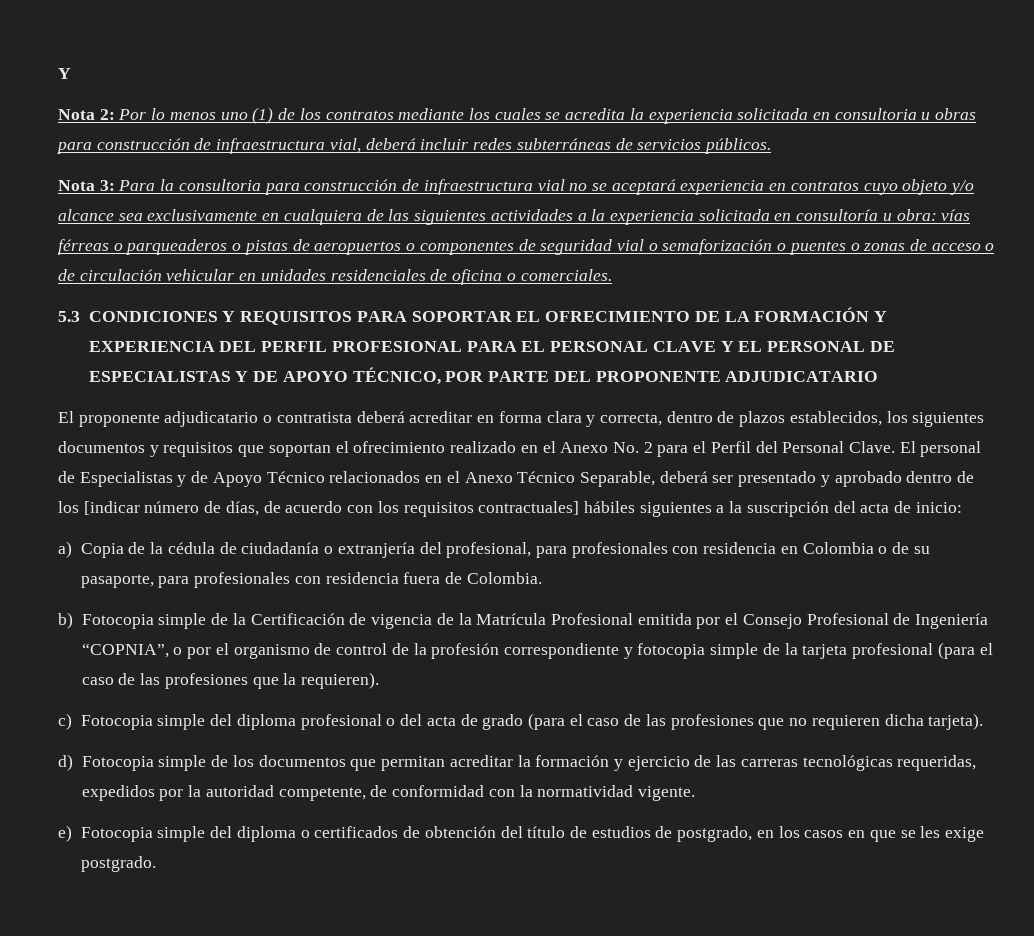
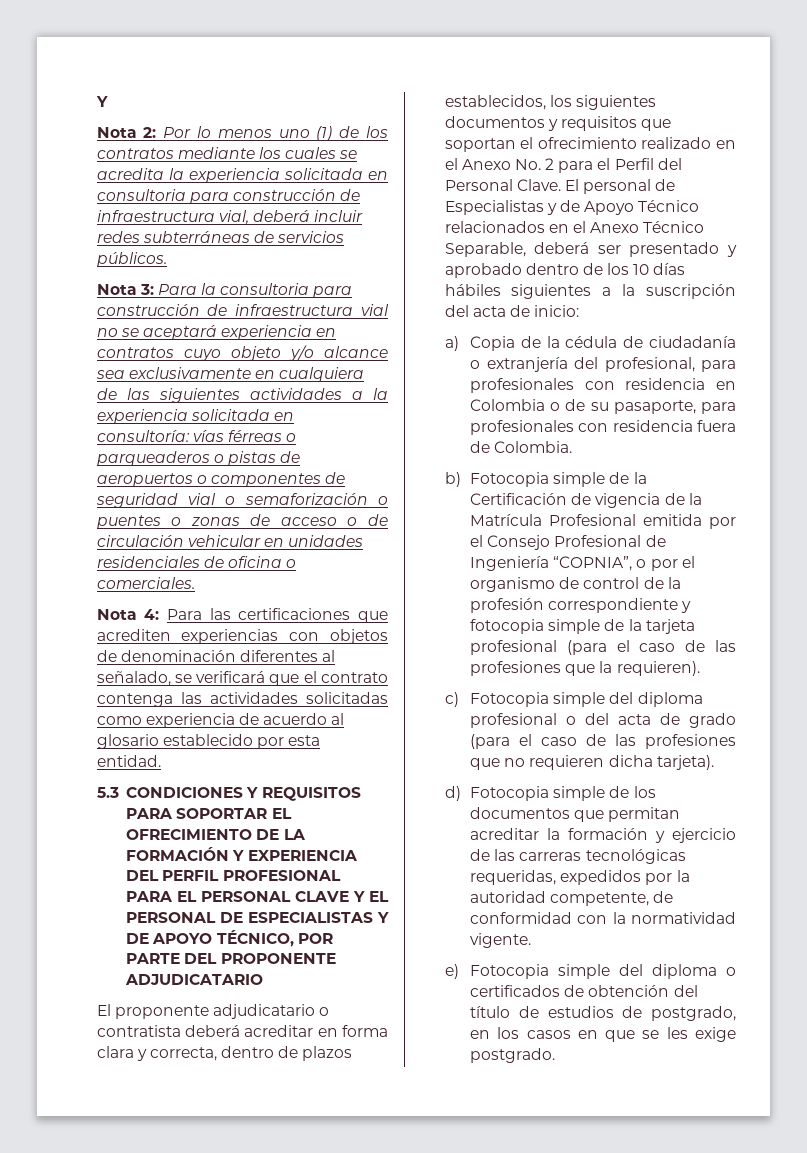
- Nota 2: Por lo menos uno (1) de los contratos mediante los cuales se acredita la experiencia solicitada en consultoria u obras para construcción de infraestructura vial, deberá incluir redes subterráneas de servicios públicos.
+ Nota 2: Por lo menos uno (1) de los contratos mediante los cuales se acredita la experiencia solicitada en consultoria para construcción de infraestructura vial, deberá incluir redes subterráneas de servicios públicos.
- Para la consultoria para construcción de infraestructura vial no se aceptará experiencia en contratos cuyo objeto y/o alcance sea exclusivamente en cualquiera de las siguientes actividades a la experiencia solicitada en consultoría u obra:
+ Para la consultoria para construcción de infraestructura vial no se aceptará experiencia en contratos cuyo objeto y/o alcance sea exclusivamente en cualquiera de las siguientes actividades a la experiencia solicitada en consultoría:
+ Nota 4: Para las certificaciones que acrediten experiencias con objetos de denominación diferentes al señalado, se verificará que el contrato contenga las actividades solicitadas como experiencia de acuerdo al glosario establecido por esta entidad.
- El personal de Especialistas y de Apoyo Técnico relacionados en el Anexo Técnico Separable, deberá ser presentado y aprobado dentro de los [indicar número de días, de acuerdo con los requisitos contractuales] hábiles siguientes a la suscripción del acta de inicio:
+ El personal de Especialistas y de Apoyo Técnico relacionados en el Anexo Técnico Separable, deberá ser presentado y aprobado dentro de los 10 días hábiles siguientes a la suscripción del acta de inicio:

